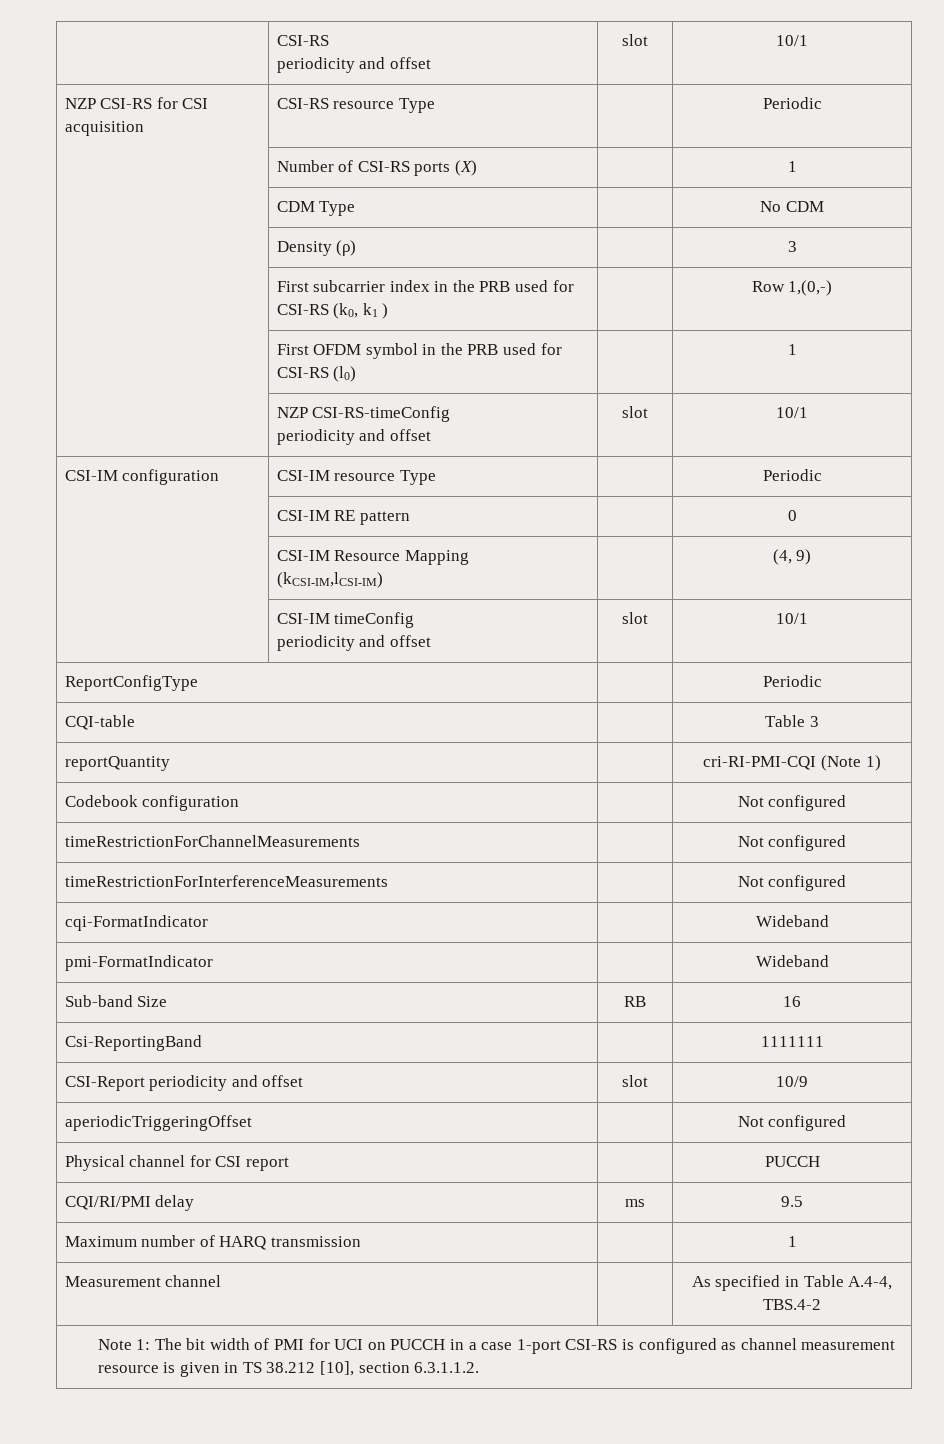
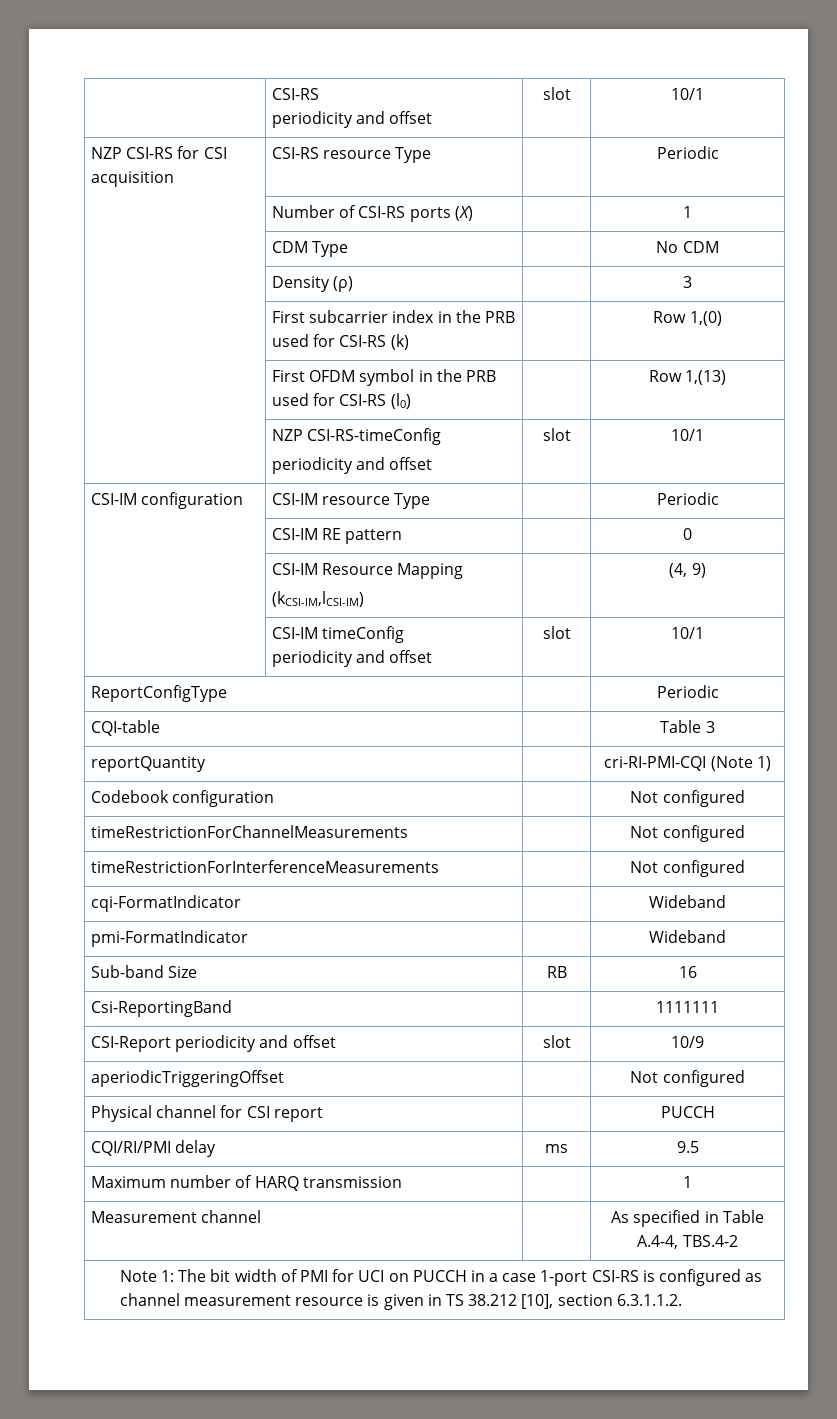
- | First subcarrier index in the PRB used for CSI-RS (k0, k1 ) | | Row 1,(0,-)
+ | First subcarrier index in the PRB used for CSI-RS (k) | | Row 1,(0)
- | First OFDM symbol in the PRB used for CSI-RS (l0) | | 1
+ | First OFDM symbol in the PRB used for CSI-RS (l0) | | Row 1,(13)

